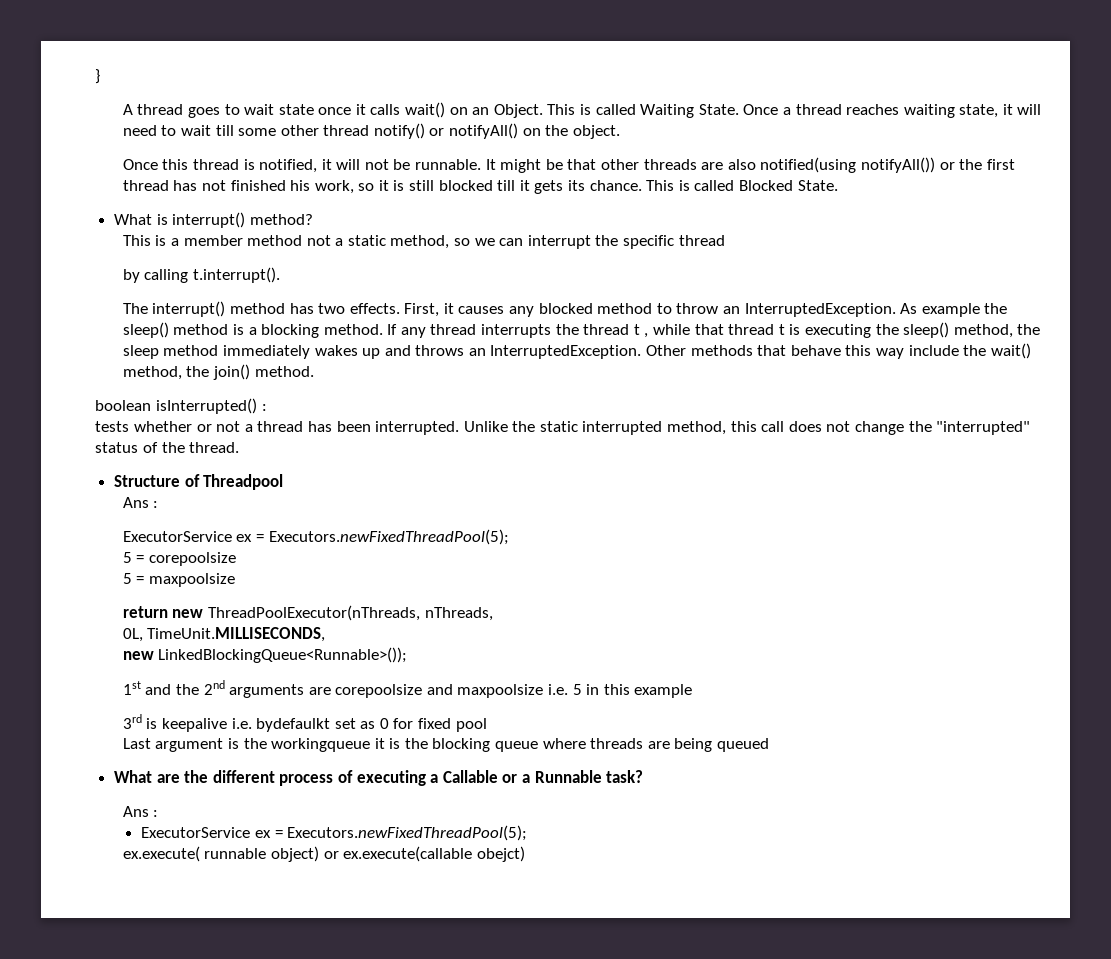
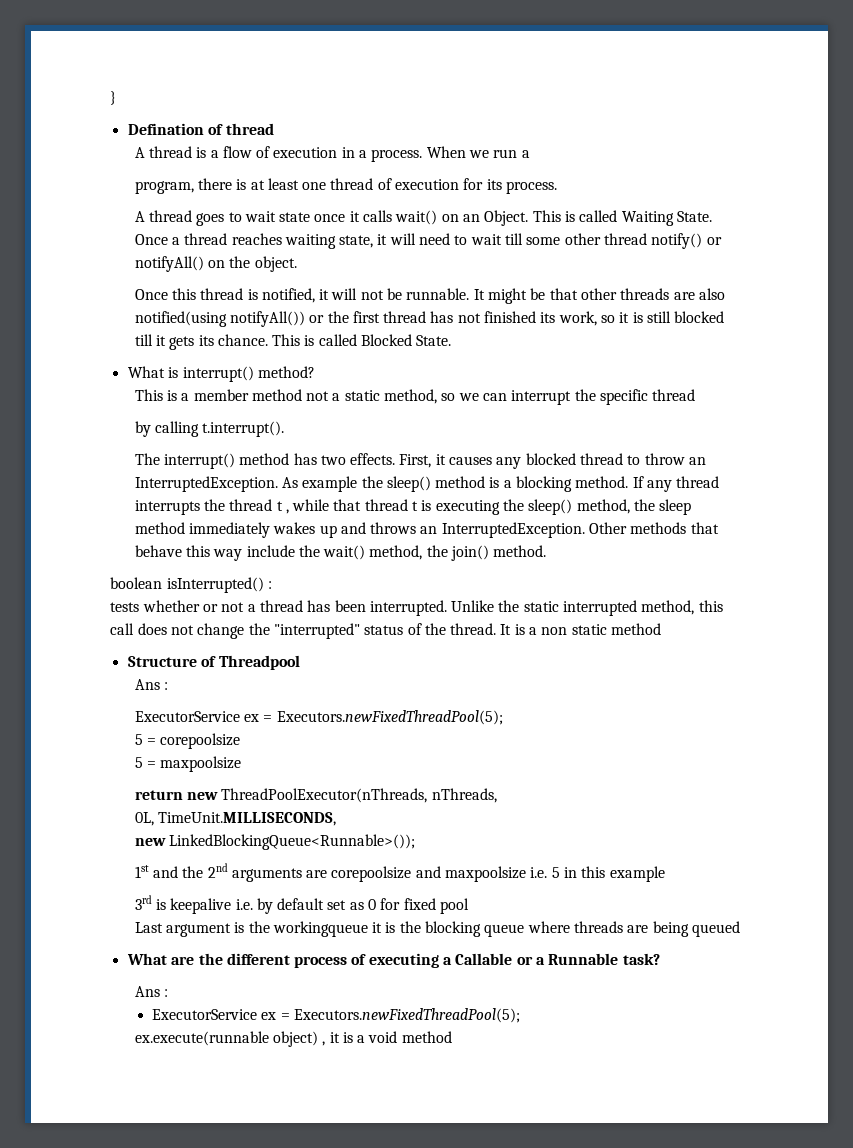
+ Defination of thread
+ A thread is a flow of execution in a process. When we run a
+ program, there is at least one thread of execution for its process.
- It might be that other threads are also notified(using notifyAll()) or the first thread has not finished his work, so it is still blocked till it gets its chance.
+ It might be that other threads are also notified(using notifyAll()) or the first thread has not finished its work, so it is still blocked till it gets its chance.
- First, it causes any blocked method to throw an InterruptedException.
+ First, it causes any blocked thread to throw an InterruptedException.
+ It is a non static method
- 3rd is keepalive i.e. bydefaulkt set as 0 for fixed pool
+ 3rd is keepalive i.e. by default set as 0 for fixed pool
- ex.execute( runnable object) or ex.execute(callable obejct)
+ ex.execute(runnable object) , it is a void method

